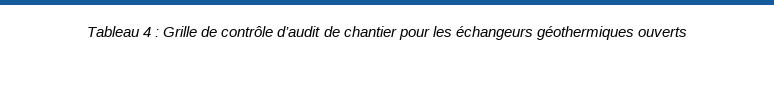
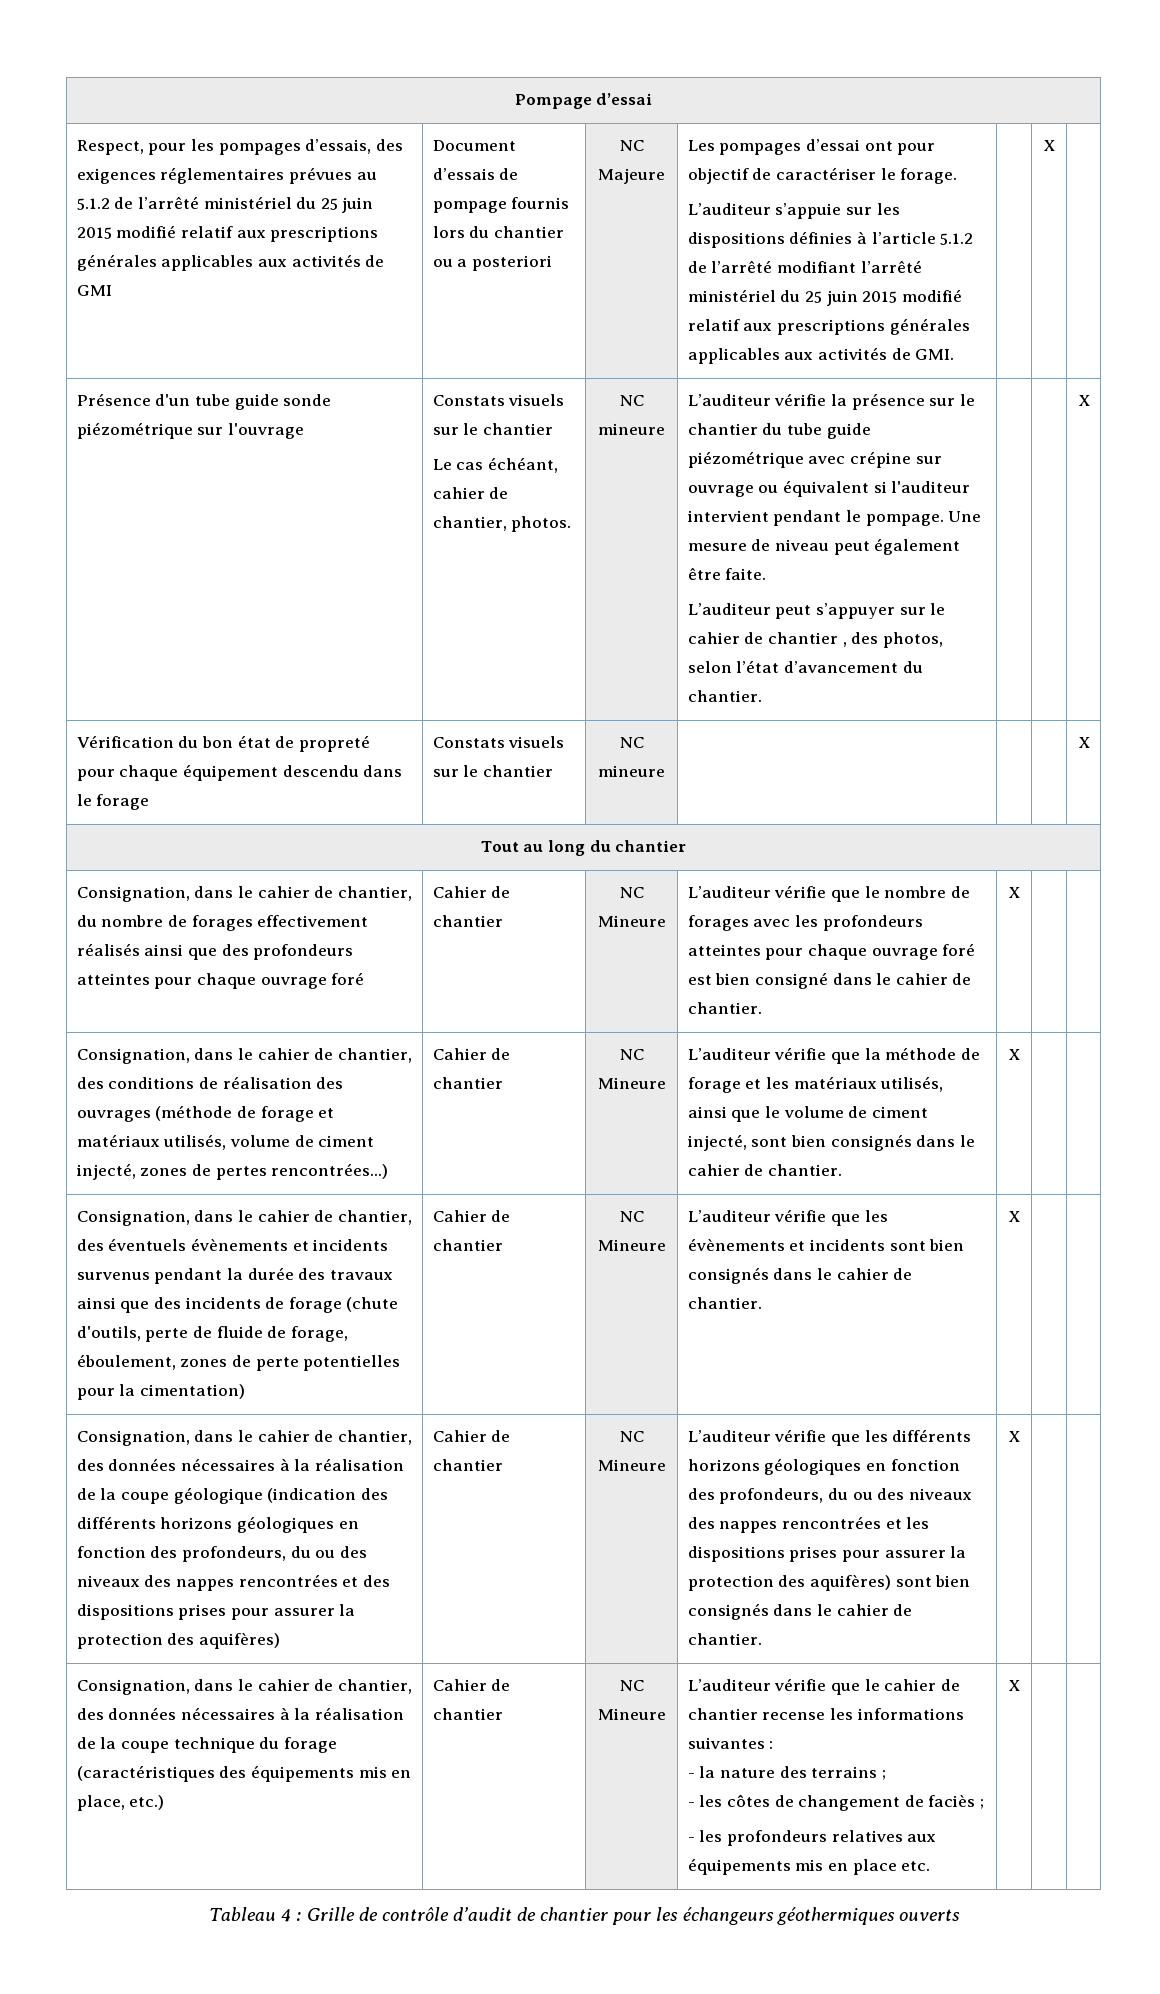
+ Pompage d’essai
+ Respect, pour les pompages d’essais, des exigences réglementaires prévues au 5.1.2 de l’arrêté ministériel du 25 juin 2015 modifié relatif aux prescriptions générales applicables aux activités de GMI | Document d’essais de pompage fournis lors du chantier ou a posteriori | NC Majeure | Les pompages d’essai ont pour objectif de caractériser le forage.
+ L’auditeur s’appuie sur les dispositions définies à l’article 5.1.2 de l’arrêté modifiant l’arrêté ministériel du 25 juin 2015 modifié relatif aux prescriptions générales applicables aux activités de GMI. | | X |
+ Présence d'un tube guide sonde piézométrique sur l'ouvrage | Constats visuels sur le chantier
+ Le cas échéant, cahier de chantier, photos. | NC mineure | L’auditeur vérifie la présence sur le chantier du tube guide piézométrique avec crépine sur ouvrage ou équivalent si l'auditeur intervient pendant le pompage. Une mesure de niveau peut également être faite.
+ L’auditeur peut s’appuyer sur le cahier de chantier , des photos, selon l’état d’avancement du chantier. | | | X
+ Vérification du bon état de propreté pour chaque équipement descendu dans le forage | Constats visuels sur le chantier | NC mineure | | | | X
+ Tout au long du chantier
+ Consignation, dans le cahier de chantier, du nombre de forages effectivement réalisés ainsi que des profondeurs atteintes pour chaque ouvrage foré | Cahier de chantier | NC Mineure | L’auditeur vérifie que le nombre de forages avec les profondeurs atteintes pour chaque ouvrage foré est bien consigné dans le cahier de chantier. | X | |
+ Consignation, dans le cahier de chantier, des conditions de réalisation des ouvrages (méthode de forage et matériaux utilisés, volume de ciment injecté, zones de pertes rencontrées...) | Cahier de chantier | NC Mineure | L’auditeur vérifie que la méthode de forage et les matériaux utilisés, ainsi que le volume de ciment injecté, sont bien consignés dans le cahier de chantier. | X | |
+ Consignation, dans le cahier de chantier, des éventuels évènements et incidents survenus pendant la durée des travaux ainsi que des incidents de forage (chute d'outils, perte de fluide de forage, éboulement, zones de perte potentielles pour la cimentation) | Cahier de chantier | NC Mineure | L’auditeur vérifie que les évènements et incidents sont bien consignés dans le cahier de chantier. | X | |
+ Consignation, dans le cahier de chantier, des données nécessaires à la réalisation de la coupe géologique (indication des différents horizons géologiques en fonction des profondeurs, du ou des niveaux des nappes rencontrées et des dispositions prises pour assurer la protection des aquifères) | Cahier de chantier | NC Mineure | L’auditeur vérifie que les différents horizons géologiques en fonction des profondeurs, du ou des niveaux des nappes rencontrées et les dispositions prises pour assurer la protection des aquifères) sont bien consignés dans le cahier de chantier. | X | |
+ Consignation, dans le cahier de chantier, des données nécessaires à la réalisation de la coupe technique du forage (caractéristiques des équipements mis en place, etc.) | Cahier de chantier | NC Mineure | L’auditeur vérifie que le cahier de chantier recense les informations suivantes :
+ - la nature des terrains ;
+ - les côtes de changement de faciès ;
+ - les profondeurs relatives aux équipements mis en place etc. | X

